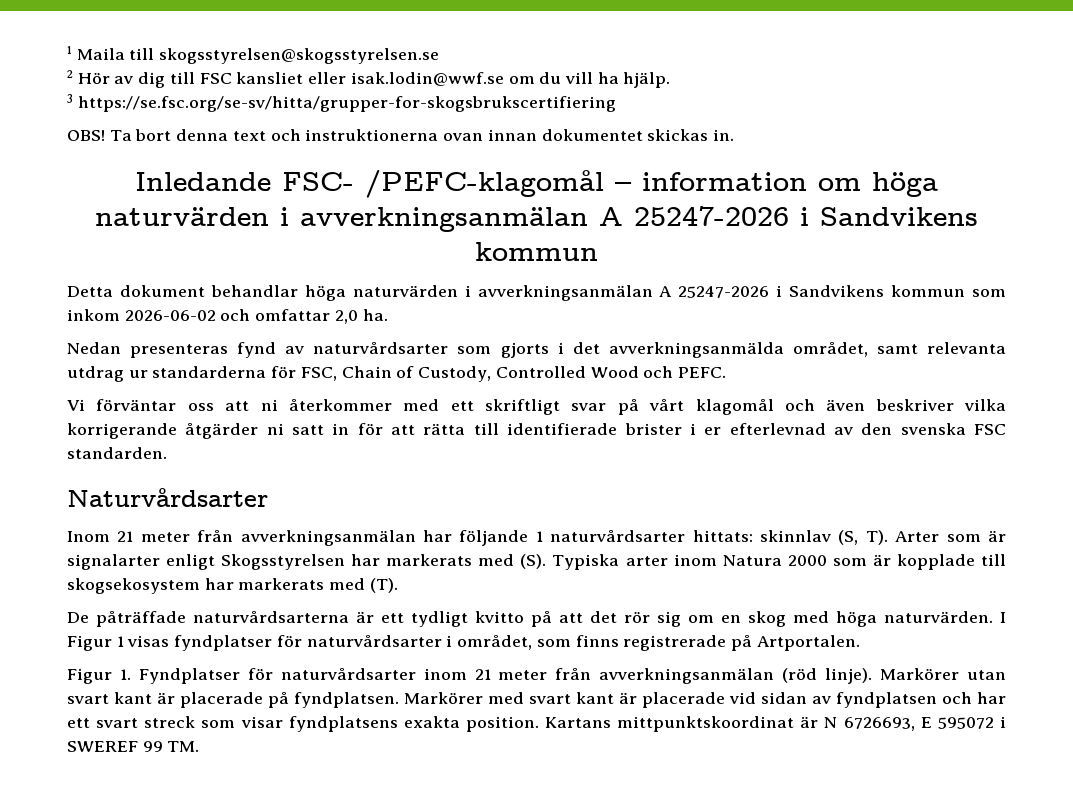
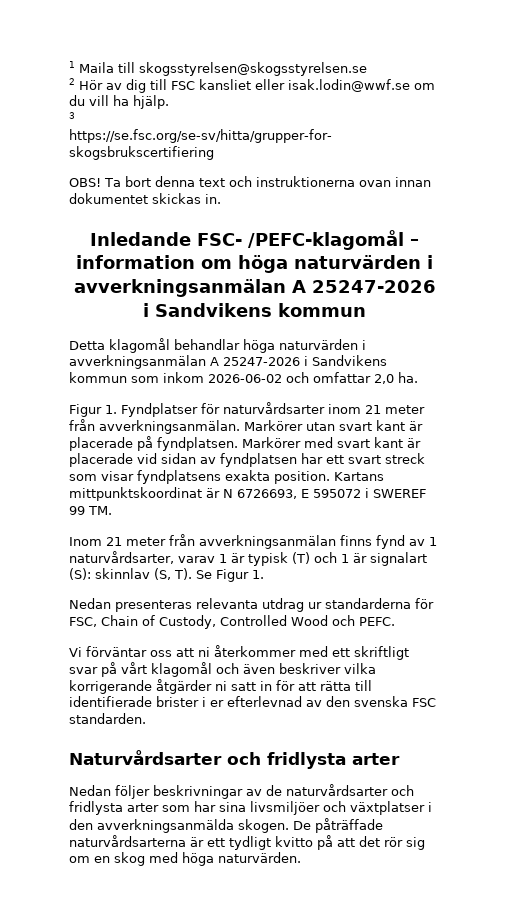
- Detta dokument behandlar höga naturvärden i avverkningsanmälan A 25247-2026 i Sandvikens kommun som inkom 2026-06-02 och omfattar 2,0 ha.
+ Detta klagomål behandlar höga naturvärden i avverkningsanmälan A 25247-2026 i Sandvikens kommun som inkom 2026-06-02 och omfattar 2,0 ha.
- Nedan presenteras fynd av naturvårdsarter som gjorts i det avverkningsanmälda området, samt relevanta utdrag ur standarderna för FSC, Chain of Custody, Controlled Wood och PEFC.
+ Figur 1. Fyndplatser för naturvårdsarter inom 21 meter från avverkningsanmälan. Markörer utan svart kant är placerade på fyndplatsen. Markörer med svart kant är placerade vid sidan av fyndplatsen har ett svart streck som visar fyndplatsens exakta position. Kartans mittpunktskoordinat är N 6726693, E 595072 i SWEREF 99 TM.
+ Inom 21 meter från avverkningsanmälan finns fynd av 1 naturvårdsarter, varav 1 är typisk (T) och 1 är signalart (S): skinnlav (S, T). Se Figur 1.
+ Nedan presenteras relevanta utdrag ur standarderna för FSC, Chain of Custody, Controlled Wood och PEFC.
- Naturvårdsarter
- Inom 21 meter från avverkningsanmälan har följande 1 naturvårdsarter hittats: skinnlav (S, T). Arter som är signalarter enligt Skogsstyrelsen har markerats med (S). Typiska arter inom Natura 2000 som är kopplade till skogsekosystem har markerats med (T).
- De påträffade naturvårdsarterna är ett tydligt kvitto på att det rör sig om en skog med höga naturvärden. I Figur 1 visas fyndplatser för naturvårdsarter i området, som finns registrerade på Artportalen.
- Figur 1. Fyndplatser för naturvårdsarter inom 21 meter från avverkningsanmälan (röd linje). Markörer utan svart kant är placerade på fyndplatsen. Markörer med svart kant är placerade vid sidan av fyndplatsen och har ett svart streck som visar fyndplatsens exakta position. Kartans mittpunktskoordinat är N 6726693, E 595072 i SWEREF 99 TM.
+ Naturvårdsarter och fridlysta arter
+ Nedan följer beskrivningar av de naturvårdsarter och fridlysta arter som har sina livsmiljöer och växtplatser i den avverkningsanmälda skogen. De påträffade naturvårdsarterna är ett tydligt kvitto på att det rör sig om en skog med höga naturvärden.

